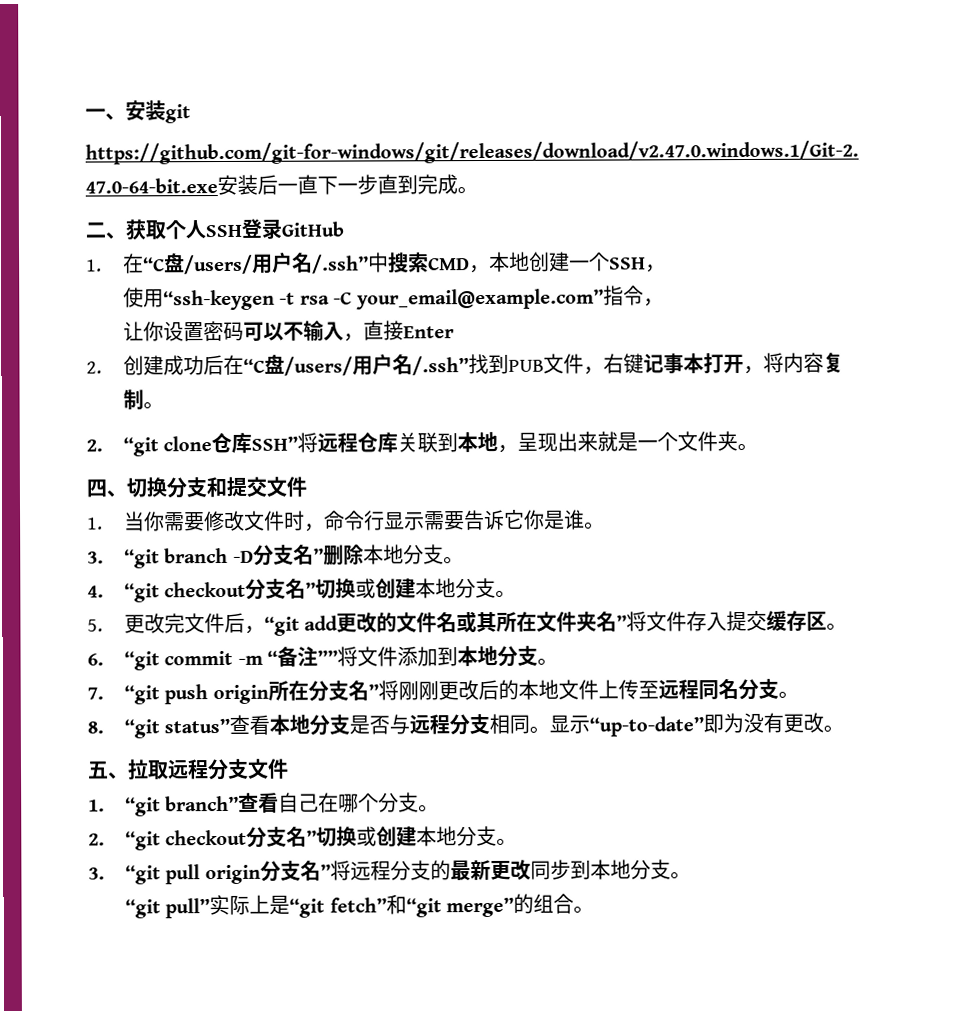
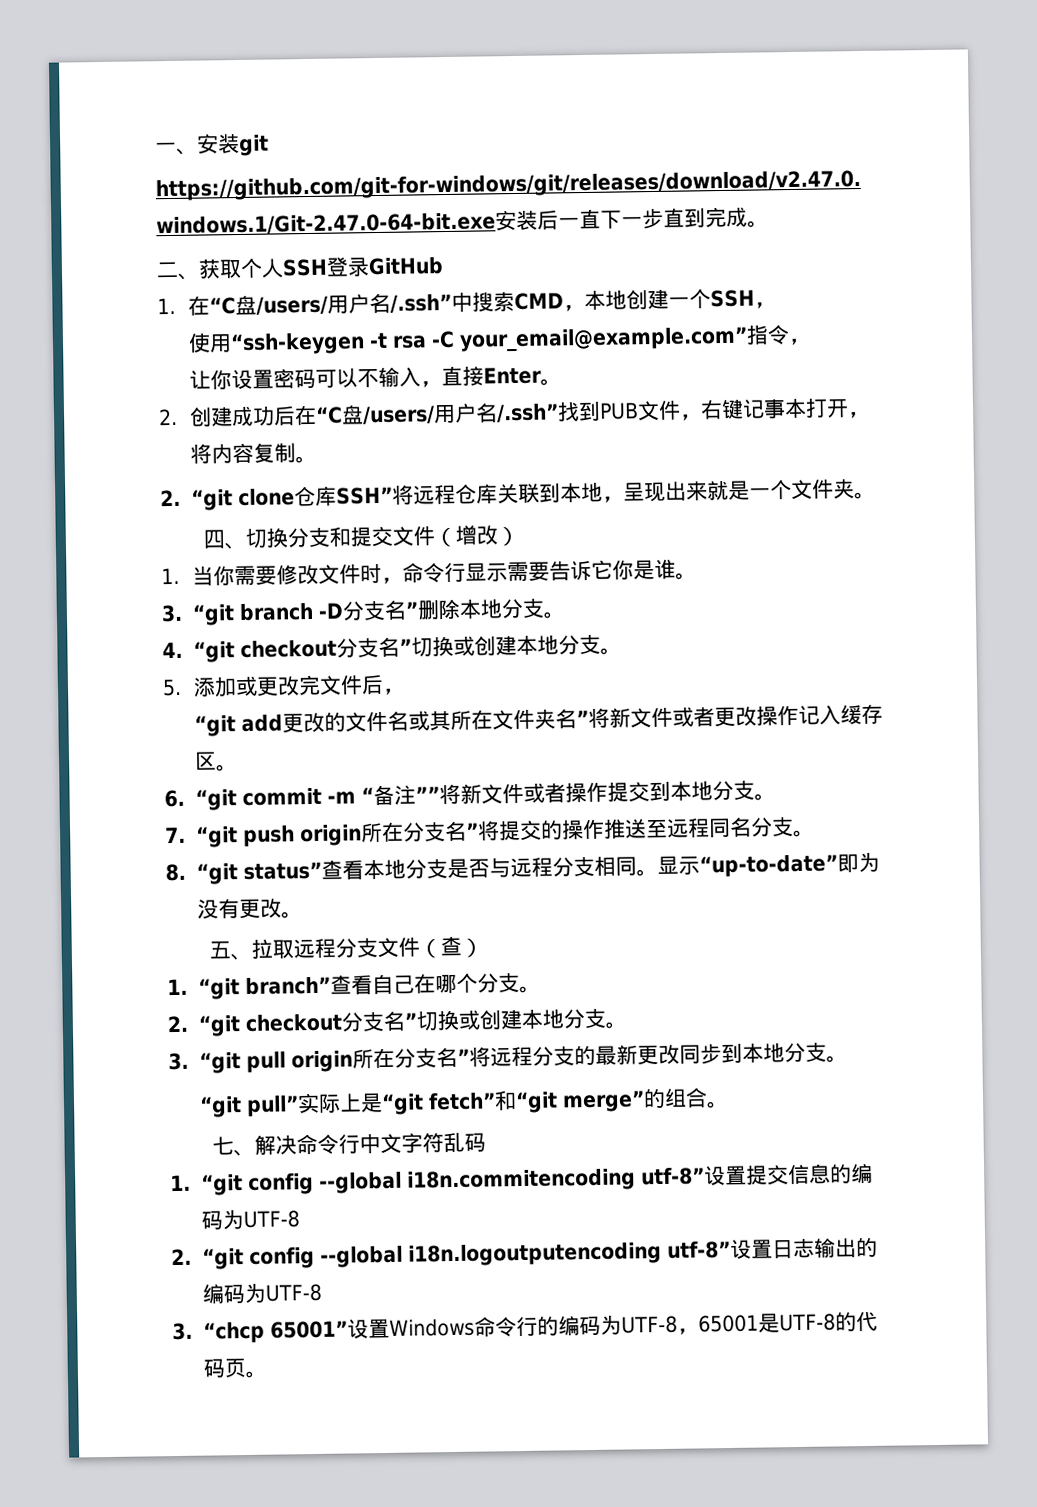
- 让你设置密码可以不输入，直接Enter
+ 让你设置密码可以不输入，直接Enter。
- 四、切换分支和提交文件
+ 四、切换分支和提交文件（增改）
- 5.更改完文件后，“git add更改的文件名或其所在文件夹名”将文件存入提交缓存区。
+ 5.添加或更改完文件后，
+ “git add更改的文件名或其所在文件夹名”将新文件或者更改操作记入缓存区。
- 6. “git commit -m “备注””将文件添加到本地分支。
+ 6. “git commit -m “备注””将新文件或者操作提交到本地分支。
- 7. “git push origin所在分支名”将刚刚更改后的本地文件上传至远程同名分支。
+ 7. “git push origin所在分支名”将提交的操作推送至远程同名分支。
- 五、拉取远程分支文件
+ 五、拉取远程分支文件（查）
- 3. “git pull origin分支名”将远程分支的最新更改同步到本地分支。
+ 3. “git pull origin所在分支名”将远程分支的最新更改同步到本地分支。
+ 七、解决命令行中文字符乱码
+ 1. “git config --global i18n.commitencoding utf-8”设置提交信息的编码为UTF-8
+ 2. “git config --global i18n.logoutputencoding utf-8”设置日志输出的编码为UTF-8
+ 3. “chcp 65001”设置Windows命令行的编码为UTF-8，65001是UTF-8的代码页。

